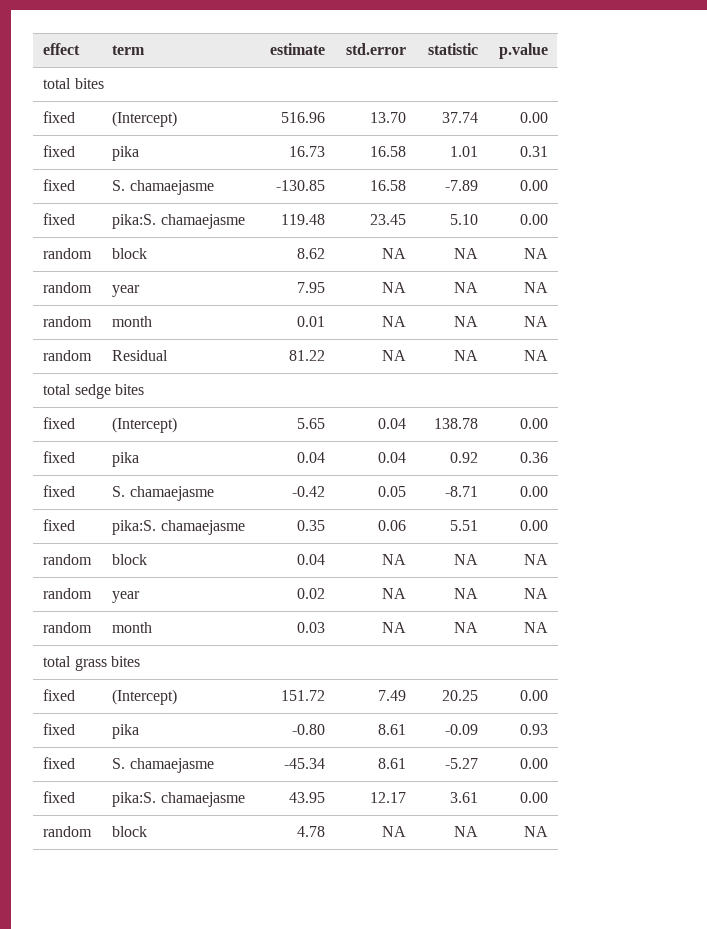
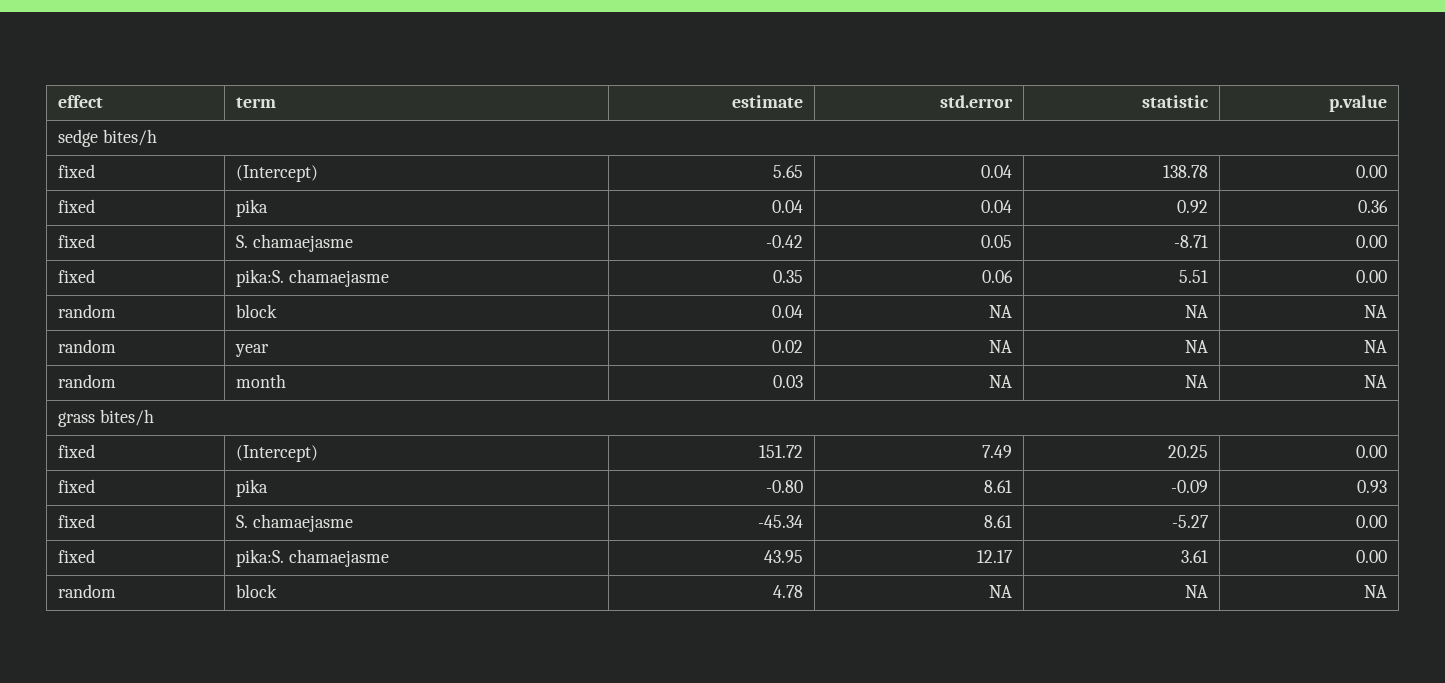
- total bites
- fixed | (Intercept) | 516.96 | 13.70 | 37.74 | 0.00
- fixed | pika | 16.73 | 16.58 | 1.01 | 0.31
- fixed | S. chamaejasme | -130.85 | 16.58 | -7.89 | 0.00
- fixed | pika:S. chamaejasme | 119.48 | 23.45 | 5.10 | 0.00
- random | block | 8.62 | NA | NA | NA
- random | year | 7.95 | NA | NA | NA
- random | month | 0.01 | NA | NA | NA
- random | Residual | 81.22 | NA | NA | NA
- total sedge bites
+ sedge bites/h
- total grass bites
+ grass bites/h

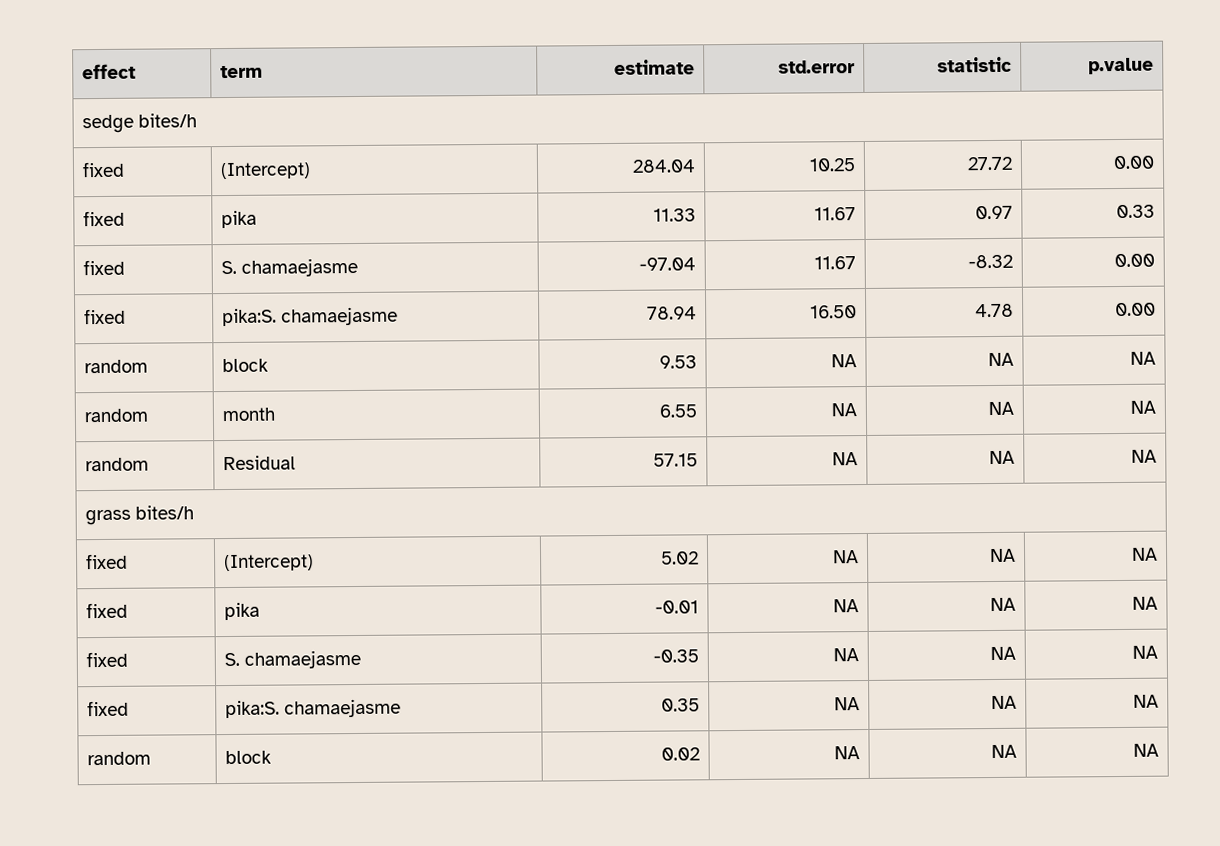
- fixed | (Intercept) | 5.65 | 0.04 | 138.78 | 0.00
- fixed | pika | 0.04 | 0.04 | 0.92 | 0.36
- fixed | S. chamaejasme | -0.42 | 0.05 | -8.71 | 0.00
- fixed | pika:S. chamaejasme | 0.35 | 0.06 | 5.51 | 0.00
- random | block | 0.04 | NA | NA | NA
- random | year | 0.02 | NA | NA | NA
+ fixed | (Intercept) | 284.04 | 10.25 | 27.72 | 0.00
+ fixed | pika | 11.33 | 11.67 | 0.97 | 0.33
+ fixed | S. chamaejasme | -97.04 | 11.67 | -8.32 | 0.00
+ fixed | pika:S. chamaejasme | 78.94 | 16.50 | 4.78 | 0.00
+ random | block | 9.53 | NA | NA | NA
- random | month | 0.03 | NA | NA | NA
+ random | month | 6.55 | NA | NA | NA
+ random | Residual | 57.15 | NA | NA | NA
- fixed | (Intercept) | 151.72 | 7.49 | 20.25 | 0.00
- fixed | pika | -0.80 | 8.61 | -0.09 | 0.93
- fixed | S. chamaejasme | -45.34 | 8.61 | -5.27 | 0.00
- fixed | pika:S. chamaejasme | 43.95 | 12.17 | 3.61 | 0.00
- random | block | 4.78 | NA | NA | NA
+ fixed | (Intercept) | 5.02 | NA | NA | NA
+ fixed | pika | -0.01 | NA | NA | NA
+ fixed | S. chamaejasme | -0.35 | NA | NA | NA
+ fixed | pika:S. chamaejasme | 0.35 | NA | NA | NA
+ random | block | 0.02 | NA | NA | NA

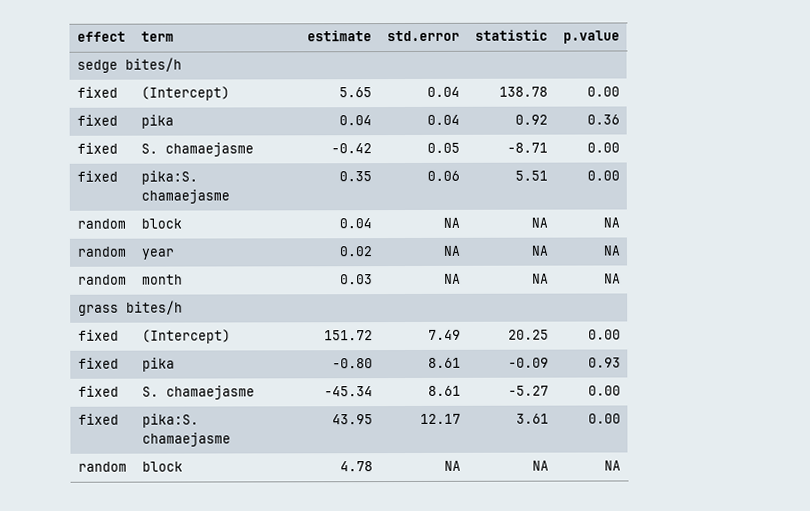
- fixed | (Intercept) | 284.04 | 10.25 | 27.72 | 0.00
- fixed | pika | 11.33 | 11.67 | 0.97 | 0.33
- fixed | S. chamaejasme | -97.04 | 11.67 | -8.32 | 0.00
- fixed | pika:S. chamaejasme | 78.94 | 16.50 | 4.78 | 0.00
- random | block | 9.53 | NA | NA | NA
+ fixed | (Intercept) | 5.65 | 0.04 | 138.78 | 0.00
+ fixed | pika | 0.04 | 0.04 | 0.92 | 0.36
+ fixed | S. chamaejasme | -0.42 | 0.05 | -8.71 | 0.00
+ fixed | pika:S. chamaejasme | 0.35 | 0.06 | 5.51 | 0.00
+ random | block | 0.04 | NA | NA | NA
+ random | year | 0.02 | NA | NA | NA
- random | month | 6.55 | NA | NA | NA
- random | Residual | 57.15 | NA | NA | NA
+ random | month | 0.03 | NA | NA | NA
- fixed | (Intercept) | 5.02 | NA | NA | NA
- fixed | pika | -0.01 | NA | NA | NA
- fixed | S. chamaejasme | -0.35 | NA | NA | NA
- fixed | pika:S. chamaejasme | 0.35 | NA | NA | NA
- random | block | 0.02 | NA | NA | NA
+ fixed | (Intercept) | 151.72 | 7.49 | 20.25 | 0.00
+ fixed | pika | -0.80 | 8.61 | -0.09 | 0.93
+ fixed | S. chamaejasme | -45.34 | 8.61 | -5.27 | 0.00
+ fixed | pika:S. chamaejasme | 43.95 | 12.17 | 3.61 | 0.00
+ random | block | 4.78 | NA | NA | NA

